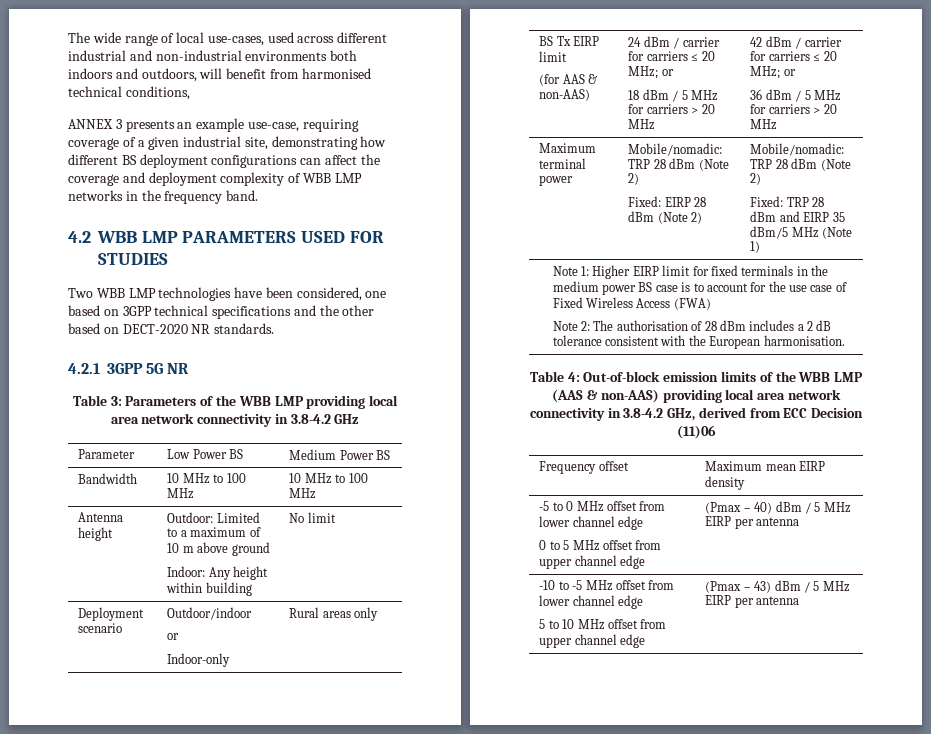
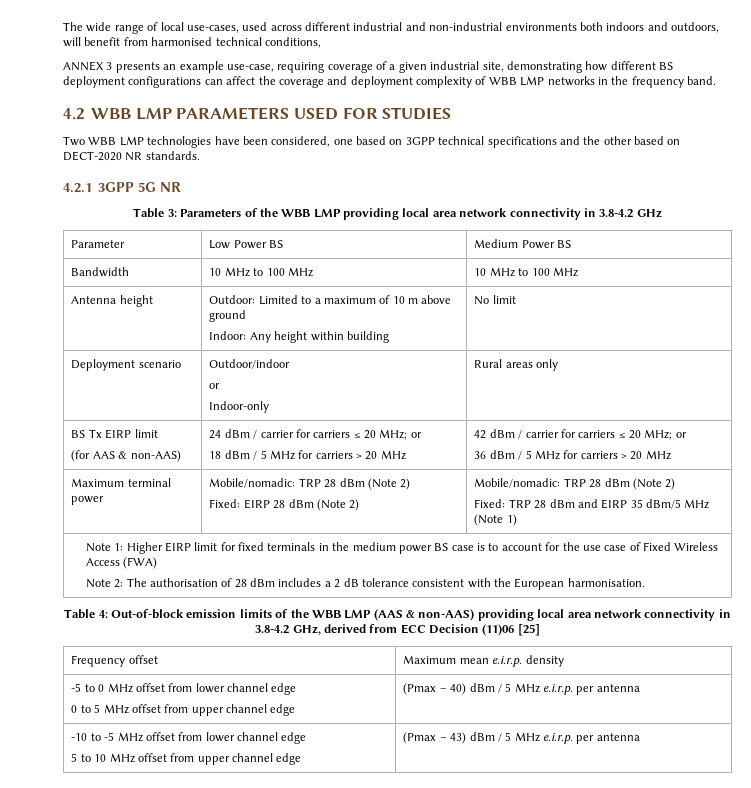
- Table 4: Out-of-block emission limits of the WBB LMP (AAS & non-AAS) providing local area network connectivity in 3.8-4.2 GHz, derived from ECC Decision (11)06
+ Table 4: Out-of-block emission limits of the WBB LMP (AAS & non-AAS) providing local area network connectivity in 3.8-4.2 GHz, derived from ECC Decision (11)06 [25]
- Frequency offset | Maximum mean EIRP density
+ Frequency offset | Maximum mean e.i.r.p. density
  -5 to 0 MHz offset from lower channel edge
- 0 to 5 MHz offset from upper channel edge | (Pmax – 40) dBm / 5 MHz EIRP per antenna
+ 0 to 5 MHz offset from upper channel edge | (Pmax – 40) dBm / 5 MHz e.i.r.p. per antenna
  -10 to -5 MHz offset from lower channel edge
- 5 to 10 MHz offset from upper channel edge | (Pmax – 43) dBm / 5 MHz EIRP per antenna
+ 5 to 10 MHz offset from upper channel edge | (Pmax – 43) dBm / 5 MHz e.i.r.p. per antenna

